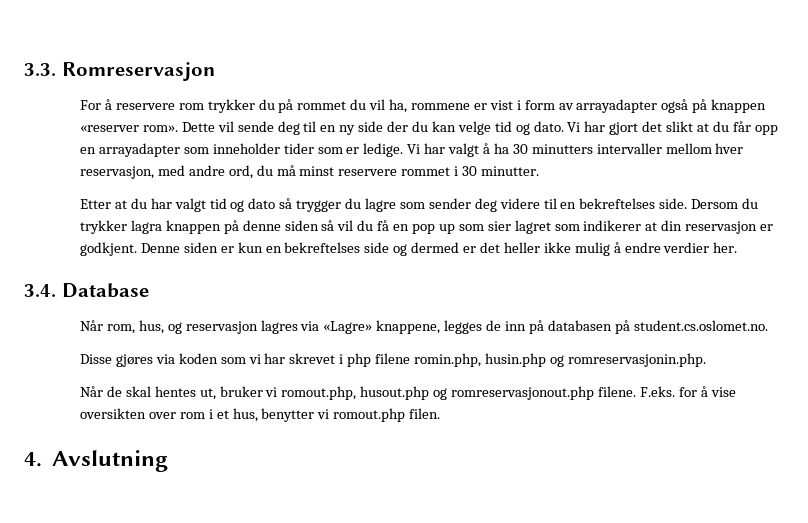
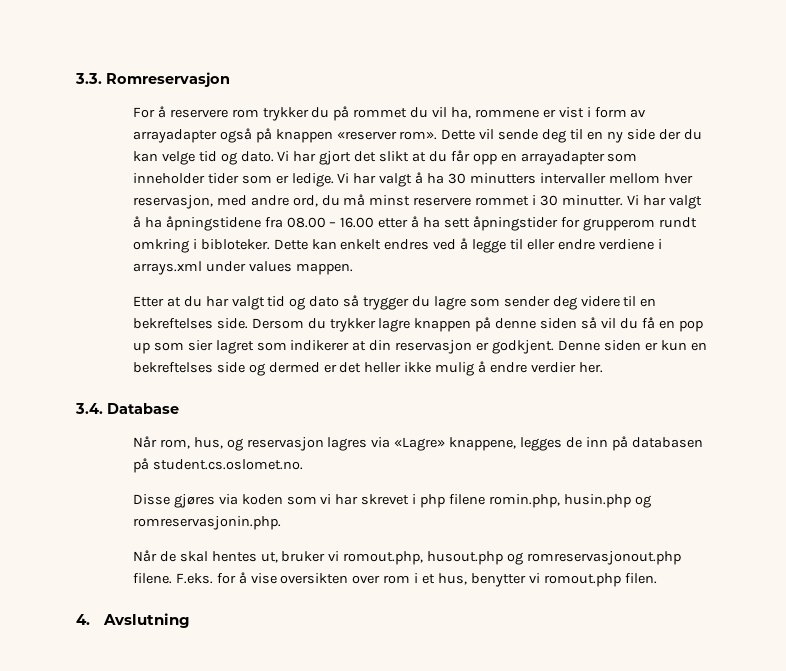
+ Vi har valgt å ha åpningstidene fra 08.00 – 16.00 etter å ha sett åpningstider for grupperom rundt omkring i bibloteker. Dette kan enkelt endres ved å legge til eller endre verdiene i arrays.xml under values mappen.
- Dersom du trykker lagra knappen på denne siden så vil du få en pop up som sier lagret som indikerer at din reservasjon er godkjent.
+ Dersom du trykker lagre knappen på denne siden så vil du få en pop up som sier lagret som indikerer at din reservasjon er godkjent.

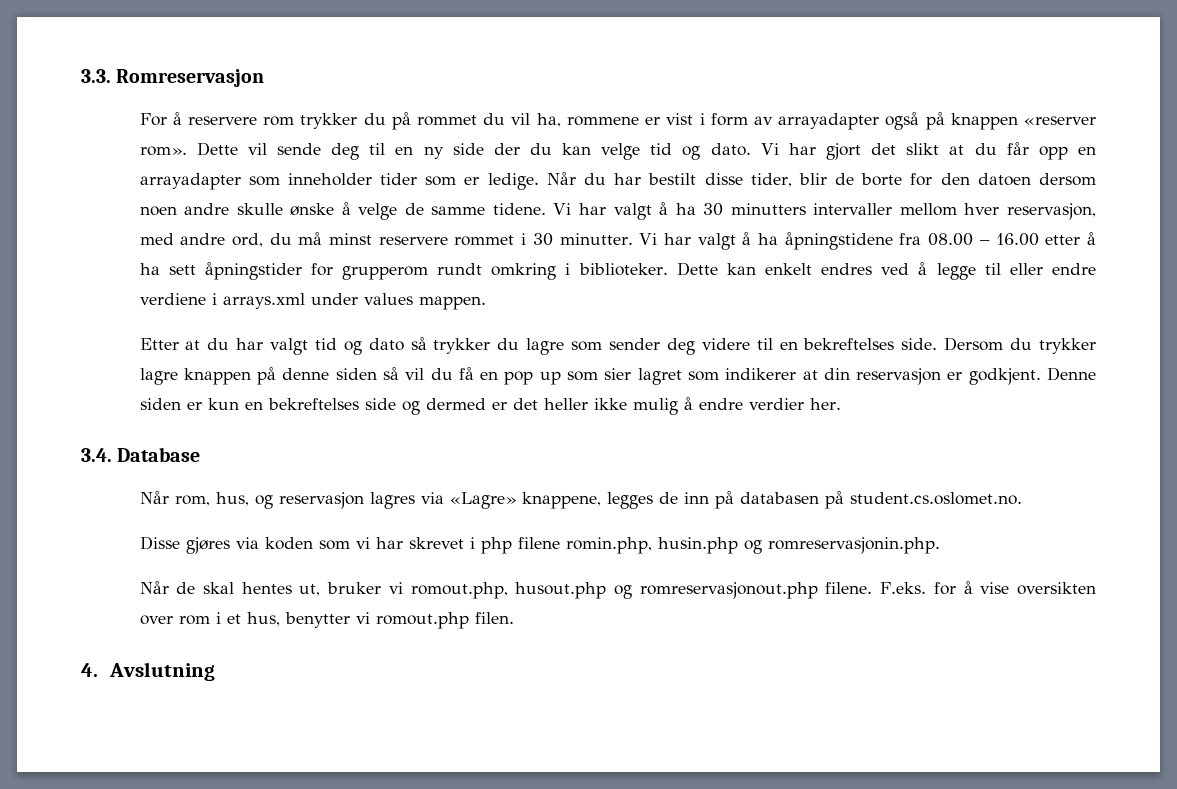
+ Når du har bestilt disse tider, blir de borte for den datoen dersom noen andre skulle ønske å velge de samme tidene.
- Vi har valgt å ha åpningstidene fra 08.00 – 16.00 etter å ha sett åpningstider for grupperom rundt omkring i bibloteker.
+ Vi har valgt å ha åpningstidene fra 08.00 – 16.00 etter å ha sett åpningstider for grupperom rundt omkring i biblioteker.
- Etter at du har valgt tid og dato så trygger du lagre som sender deg videre til en bekreftelses side.
+ Etter at du har valgt tid og dato så trykker du lagre som sender deg videre til en bekreftelses side.

